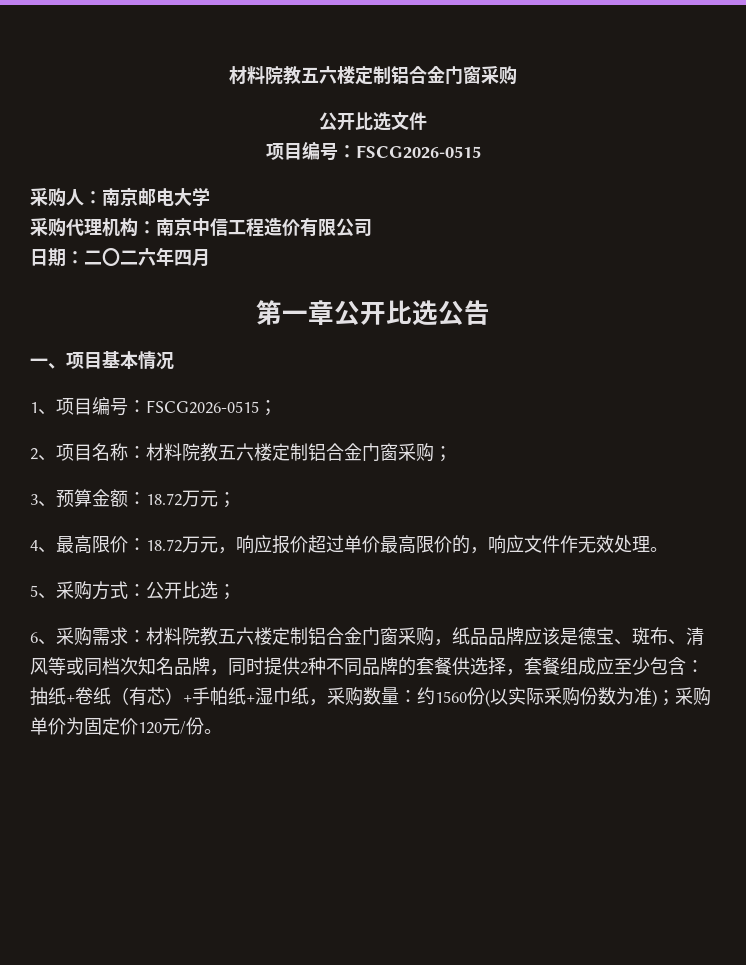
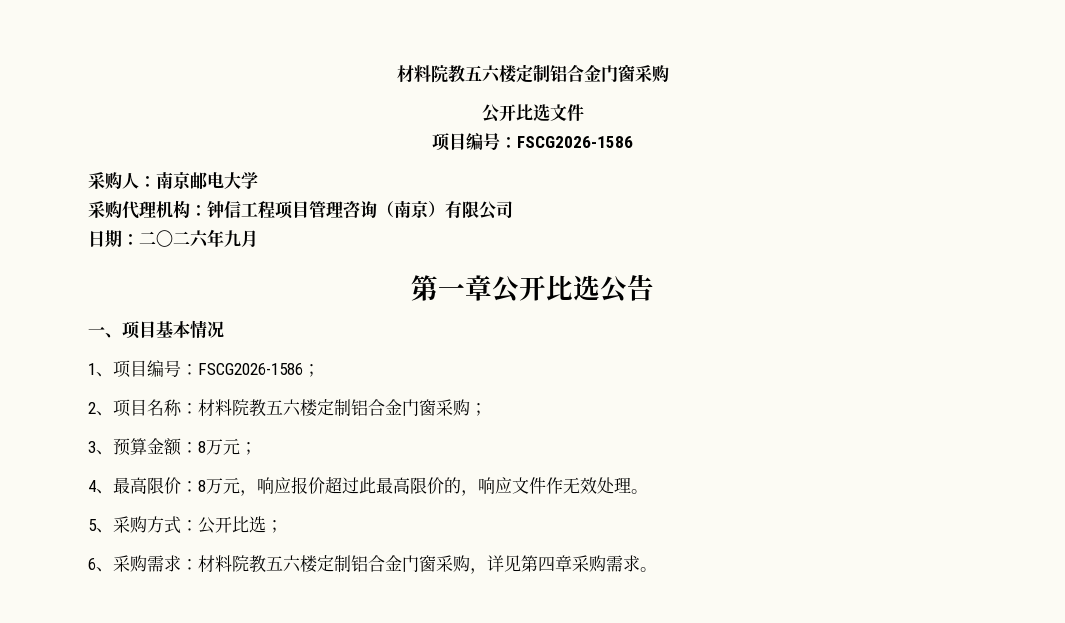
  公开比选文件
- 项目编号：FSCG2026-0515
+ 项目编号：FSCG2026-1586
- 采购代理机构：南京中信工程造价有限公司
+ 采购代理机构：钟信工程项目管理咨询（南京）有限公司
- 日期：二〇二六年四月
+ 日期：二〇二六年九月
- 1、项目编号：FSCG2026-0515；
+ 1、项目编号：FSCG2026-1586；
- 3、预算金额：18.72万元；
+ 3、预算金额：8万元；
- 4、最高限价：18.72万元，响应报价超过单价最高限价的，响应文件作无效处理。
+ 4、最高限价：8万元，响应报价超过此最高限价的，响应文件作无效处理。
- 6、采购需求：材料院教五六楼定制铝合金门窗采购，纸品品牌应该是德宝、斑布、清风等或同档次知名品牌，同时提供2种不同品牌的套餐供选择，套餐组成应至少包含：抽纸+卷纸（有芯）+手帕纸+湿巾纸，采购数量：约1560份(以实际采购份数为准)；采购单价为固定价120元/份。
+ 6、采购需求：材料院教五六楼定制铝合金门窗采购，详见第四章采购需求。

